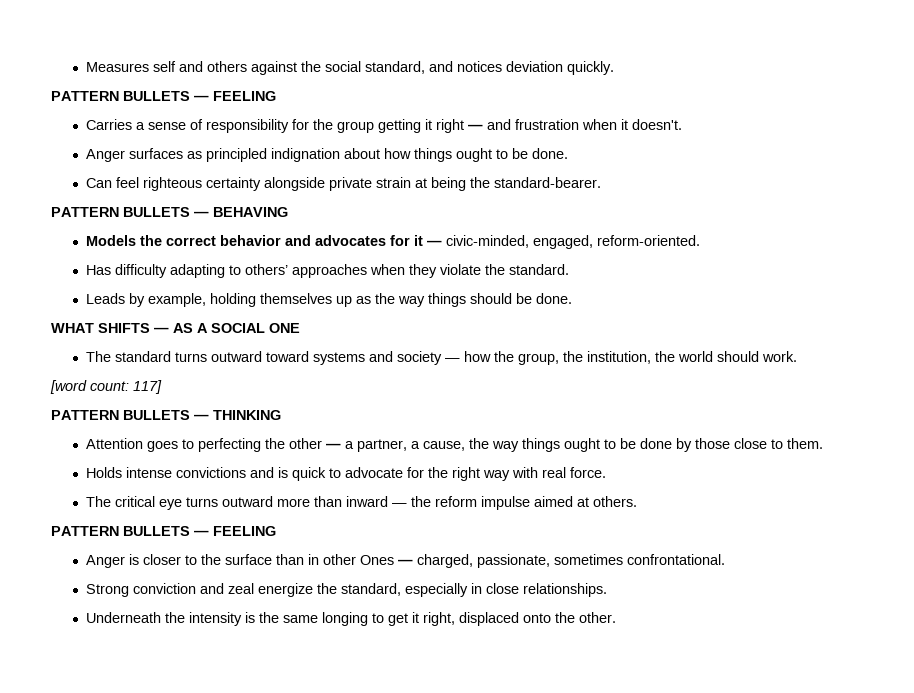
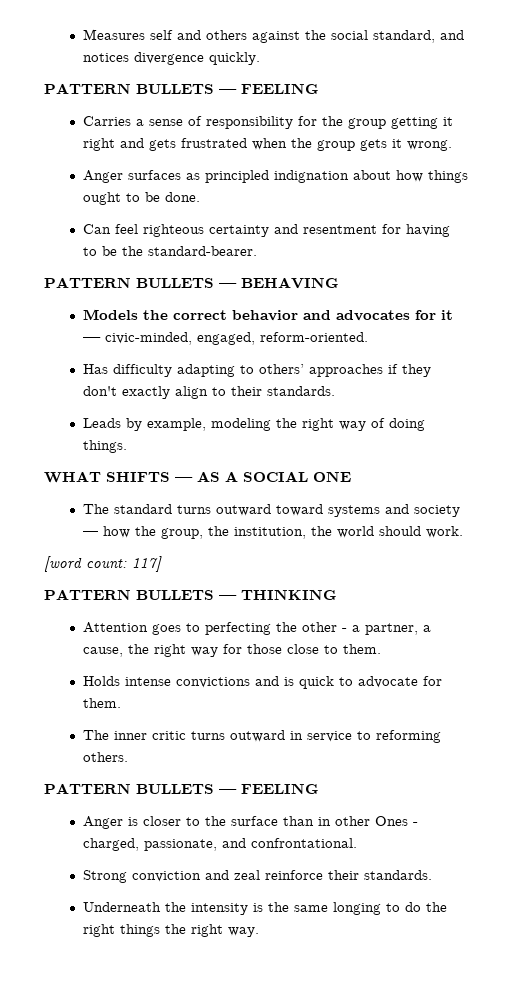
- Measures self and others against the social standard, and notices deviation quickly.
+ Measures self and others against the social standard, and notices divergence quickly.
- Carries a sense of responsibility for the group getting it right — and frustration when it doesn't.
+ Carries a sense of responsibility for the group getting it right and gets frustrated when the group gets it wrong.
- Can feel righteous certainty alongside private strain at being the standard-bearer.
+ Can feel righteous certainty and resentment for having to be the standard-bearer.
- Has difficulty adapting to others’ approaches when they violate the standard.
- Leads by example, holding themselves up as the way things should be done.
+ Has difficulty adapting to others’ approaches if they don't exactly align to their standards.
+ Leads by example, modeling the right way of doing things.
- Attention goes to perfecting the other — a partner, a cause, the way things ought to be done by those close to them.
+ Attention goes to perfecting the other - a partner, a cause, the right way for those close to them.
- Holds intense convictions and is quick to advocate for the right way with real force.
- The critical eye turns outward more than inward — the reform impulse aimed at others.
+ Holds intense convictions and is quick to advocate for them.
+ The inner critic turns outward in service to reforming others.
- Anger is closer to the surface than in other Ones — charged, passionate, sometimes confrontational.
+ Anger is closer to the surface than in other Ones - charged, passionate, and confrontational.
- Strong conviction and zeal energize the standard, especially in close relationships.
+ Strong conviction and zeal reinforce their standards.
- Underneath the intensity is the same longing to get it right, displaced onto the other.
+ Underneath the intensity is the same longing to do the right things the right way.

